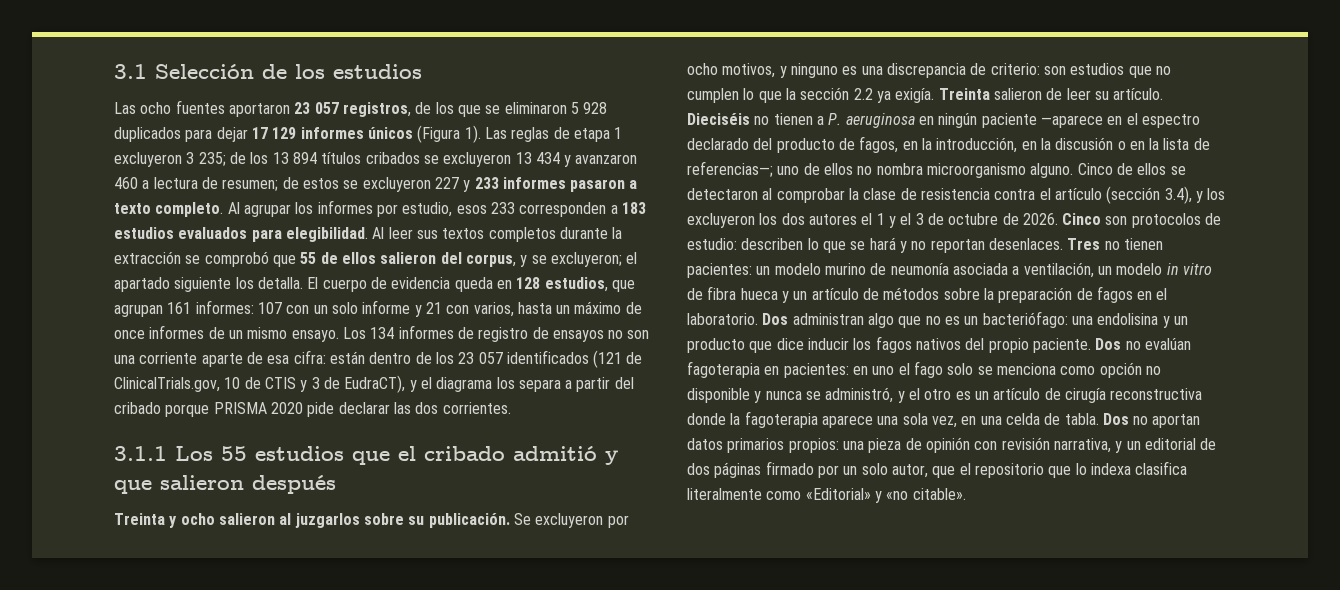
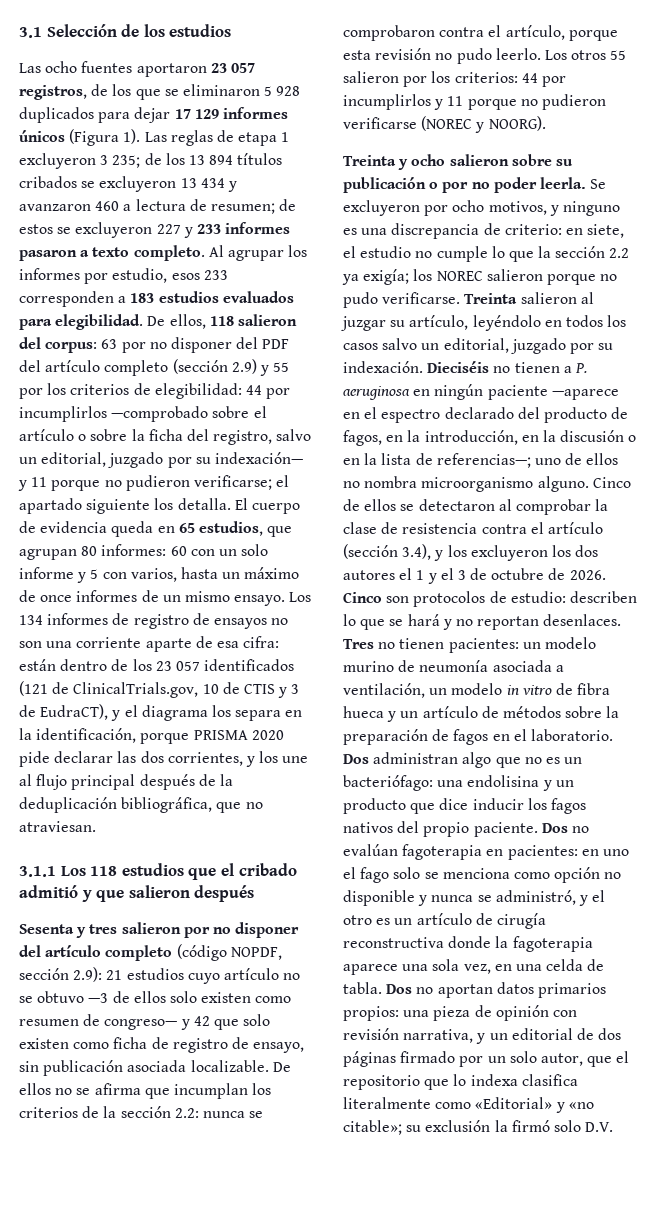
- Al leer sus textos completos durante la extracción se comprobó que 55 de ellos salieron del corpus, y se excluyeron; el apartado siguiente los detalla.
+ De ellos, 118 salieron del corpus: 63 por no disponer del PDF del artículo completo (sección 2.9) y 55 por los criterios de elegibilidad: 44 por incumplirlos —comprobado sobre el artículo o sobre la ficha del registro, salvo un editorial, juzgado por su indexación— y 11 porque no pudieron verificarse; el apartado siguiente los detalla.
- El cuerpo de evidencia queda en 128 estudios, que agrupan 161 informes: 107 con un solo informe y 21 con varios, hasta un máximo de once informes de un mismo ensayo.
+ El cuerpo de evidencia queda en 65 estudios, que agrupan 80 informes: 60 con un solo informe y 5 con varios, hasta un máximo de once informes de un mismo ensayo.
- Los 134 informes de registro de ensayos no son una corriente aparte de esa cifra: están dentro de los 23 057 identificados (121 de ClinicalTrials.gov, 10 de CTIS y 3 de EudraCT), y el diagrama los separa a partir del cribado porque PRISMA 2020 pide declarar las dos corrientes.
+ Los 134 informes de registro de ensayos no son una corriente aparte de esa cifra: están dentro de los 23 057 identificados (121 de ClinicalTrials.gov, 10 de CTIS y 3 de EudraCT), y el diagrama los separa en la identificación, porque PRISMA 2020 pide declarar las dos corrientes, y los une al flujo principal después de la deduplicación bibliográfica, que no atraviesan.
- 3.1.1 Los 55 estudios que el cribado admitió y que salieron después
+ 3.1.1 Los 118 estudios que el cribado admitió y que salieron después
- Treinta y ocho salieron al juzgarlos sobre su publicación.
+ Sesenta y tres salieron por no disponer del artículo completo (código NOPDF, sección 2.9): 21 estudios cuyo artículo no se obtuvo —3 de ellos solo existen como resumen de congreso— y 42 que solo existen como ficha de registro de ensayo, sin publicación asociada localizable. De ellos no se afirma que incumplan los criterios de la sección 2.2: nunca se comprobaron contra el artículo, porque esta revisión no pudo leerlo. Los otros 55 salieron por los criterios: 44 por incumplirlos y 11 porque no pudieron verificarse (NOREC y NOORG).
+ Treinta y ocho salieron sobre su publicación o por no poder leerla.
- Se excluyeron por ocho motivos, y ninguno es una discrepancia de criterio: son estudios que no cumplen lo que la sección 2.2 ya exigía. Treinta salieron de leer su artículo.
+ Se excluyeron por ocho motivos, y ninguno es una discrepancia de criterio: en siete, el estudio no cumple lo que la sección 2.2 ya exigía; los NOREC salieron porque no pudo verificarse. Treinta salieron al juzgar su artículo, leyéndolo en todos los casos salvo un editorial, juzgado por su indexación.
- Dos no aportan datos primarios propios: una pieza de opinión con revisión narrativa, y un editorial de dos páginas firmado por un solo autor, que el repositorio que lo indexa clasifica literalmente como «Editorial» y «no citable».
+ Dos no aportan datos primarios propios: una pieza de opinión con revisión narrativa, y un editorial de dos páginas firmado por un solo autor, que el repositorio que lo indexa clasifica literalmente como «Editorial» y «no citable»; su exclusión la firmó solo D.V.

